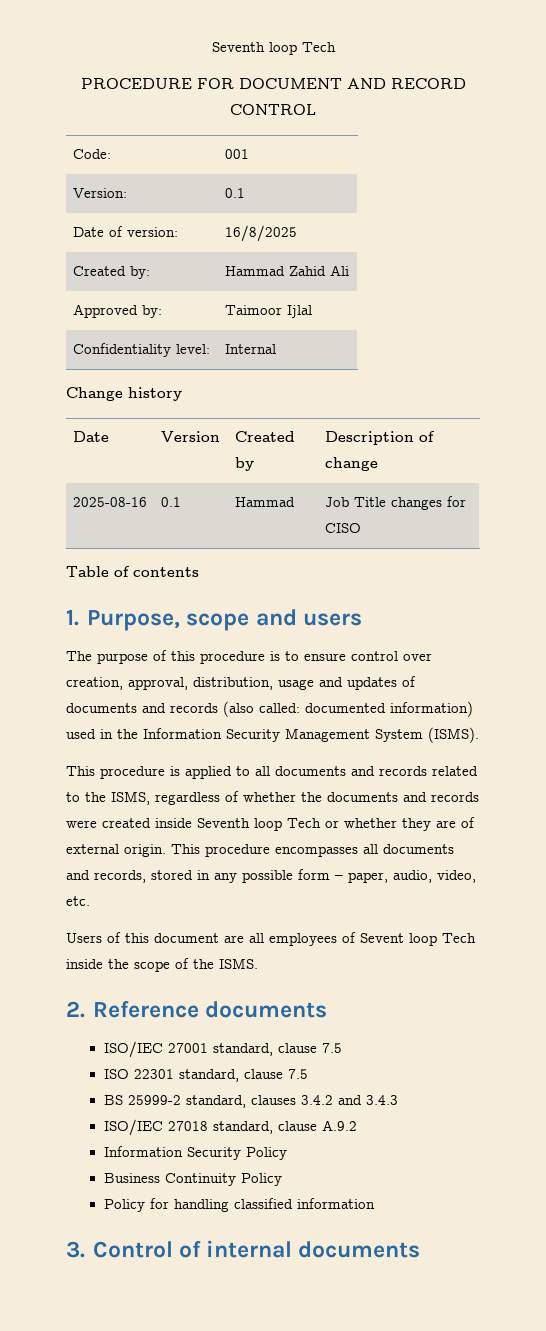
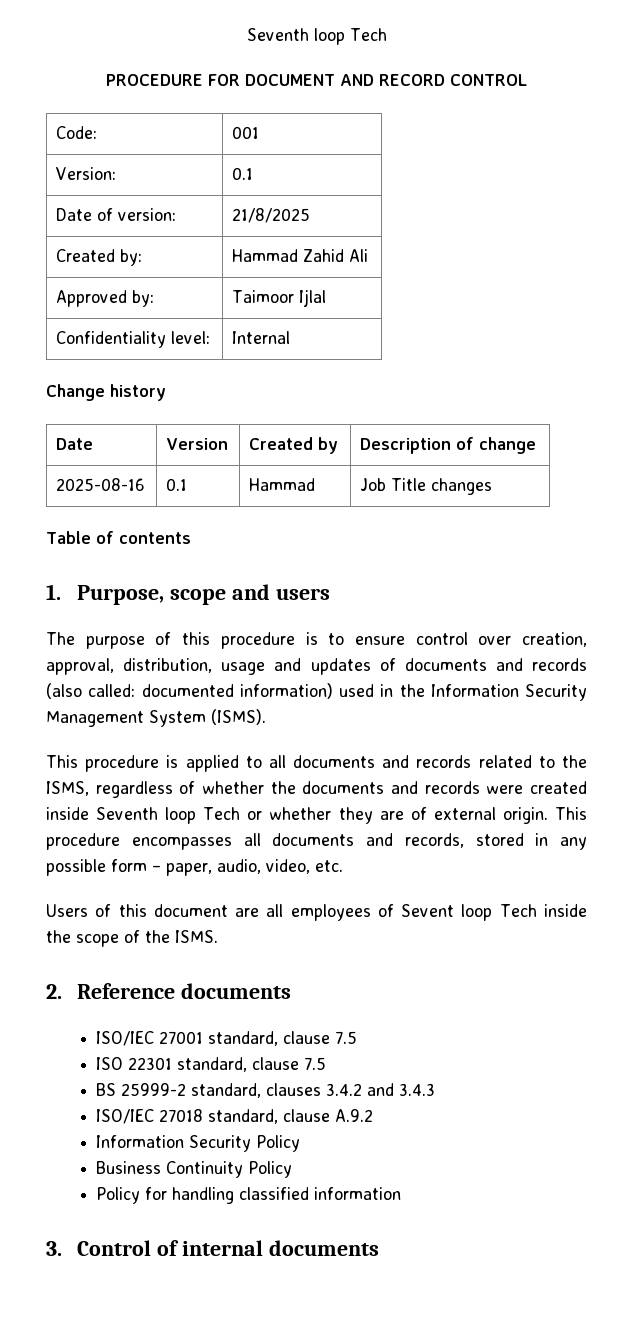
- Date of version: | 16/8/2025
+ Date of version: | 21/8/2025
- 2025-08-16 | 0.1 | Hammad | Job Title changes for CISO
+ 2025-08-16 | 0.1 | Hammad | Job Title changes

